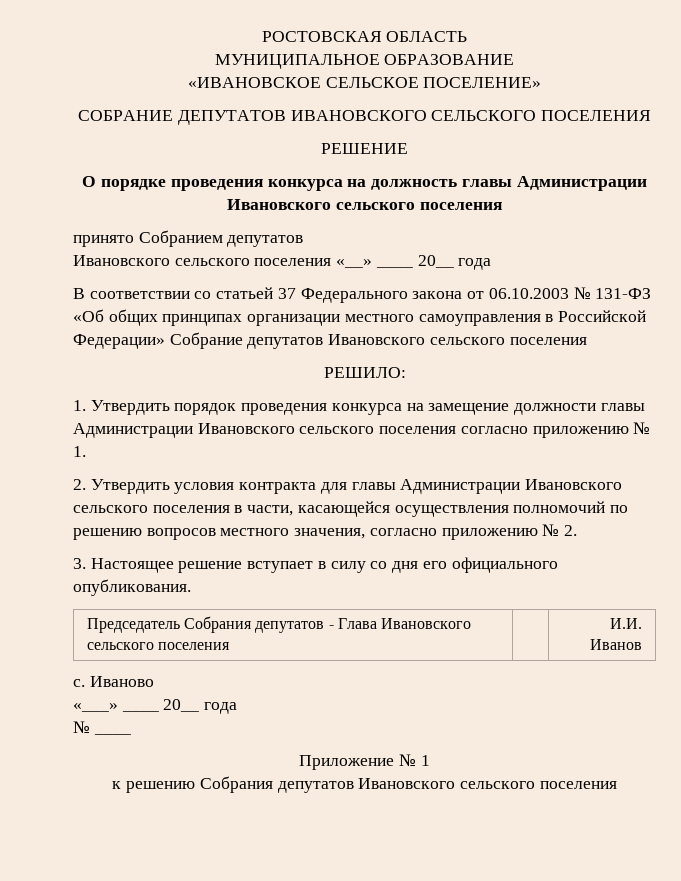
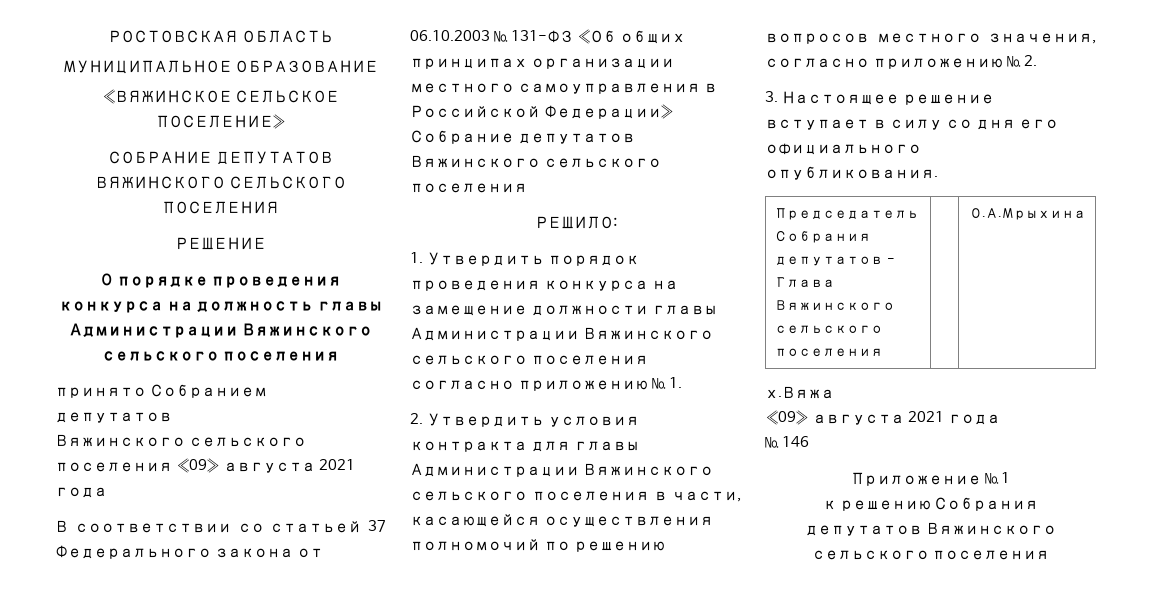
- «ИВАНОВСКОЕ СЕЛЬСКОЕ ПОСЕЛЕНИЕ»
+ «ВЯЖИНСКОЕ СЕЛЬСКОЕ ПОСЕЛЕНИЕ»
- СОБРАНИЕ ДЕПУТАТОВ ИВАНОВСКОГО СЕЛЬСКОГО ПОСЕЛЕНИЯ
+ СОБРАНИЕ ДЕПУТАТОВ ВЯЖИНСКОГО СЕЛЬСКОГО ПОСЕЛЕНИЯ
- О порядке проведения конкурса на должность главы Администрации Ивановского сельского поселения
+ О порядке проведения конкурса на должность главы Администрации Вяжинского сельского поселения
- Ивановского сельского поселения «__» ____ 20__ года
+ Вяжинского сельского поселения «09» августа 2021 года
- В соответствии со статьей 37 Федерального закона от 06.10.2003 № 131-ФЗ «Об общих принципах организации местного самоуправления в Российской Федерации» Собрание депутатов Ивановского сельского поселения
+ В соответствии со статьей 37 Федерального закона от 06.10.2003 № 131-ФЗ «Об общих принципах организации местного самоуправления в Российской Федерации» Собрание депутатов Вяжинского сельского поселения
- 1. Утвердить порядок проведения конкурса на замещение должности главы Администрации Ивановского сельского поселения согласно приложению № 1.
+ 1. Утвердить порядок проведения конкурса на замещение должности главы Администрации Вяжинского сельского поселения согласно приложению № 1.
- 2. Утвердить условия контракта для главы Администрации Ивановского сельского поселения в части, касающейся осуществления полномочий по решению вопросов местного значения, согласно приложению № 2.
+ 2. Утвердить условия контракта для главы Администрации Вяжинского сельского поселения в части, касающейся осуществления полномочий по решению вопросов местного значения, согласно приложению № 2.
- Председатель Собрания депутатов - Глава Ивановского сельского поселения | | И.И. Иванов
- с. Иваново
- «___» ____ 20__ года
+ Председатель Собрания депутатов - Глава Вяжинского сельского поселения | | О.А.Мрыхина
+ х.Вяжа
+ «09» августа 2021 года
- № ____
+ № 146
- к решению Собрания депутатов Ивановского сельского поселения
+ к решению Собрания депутатов Вяжинского сельского поселения

